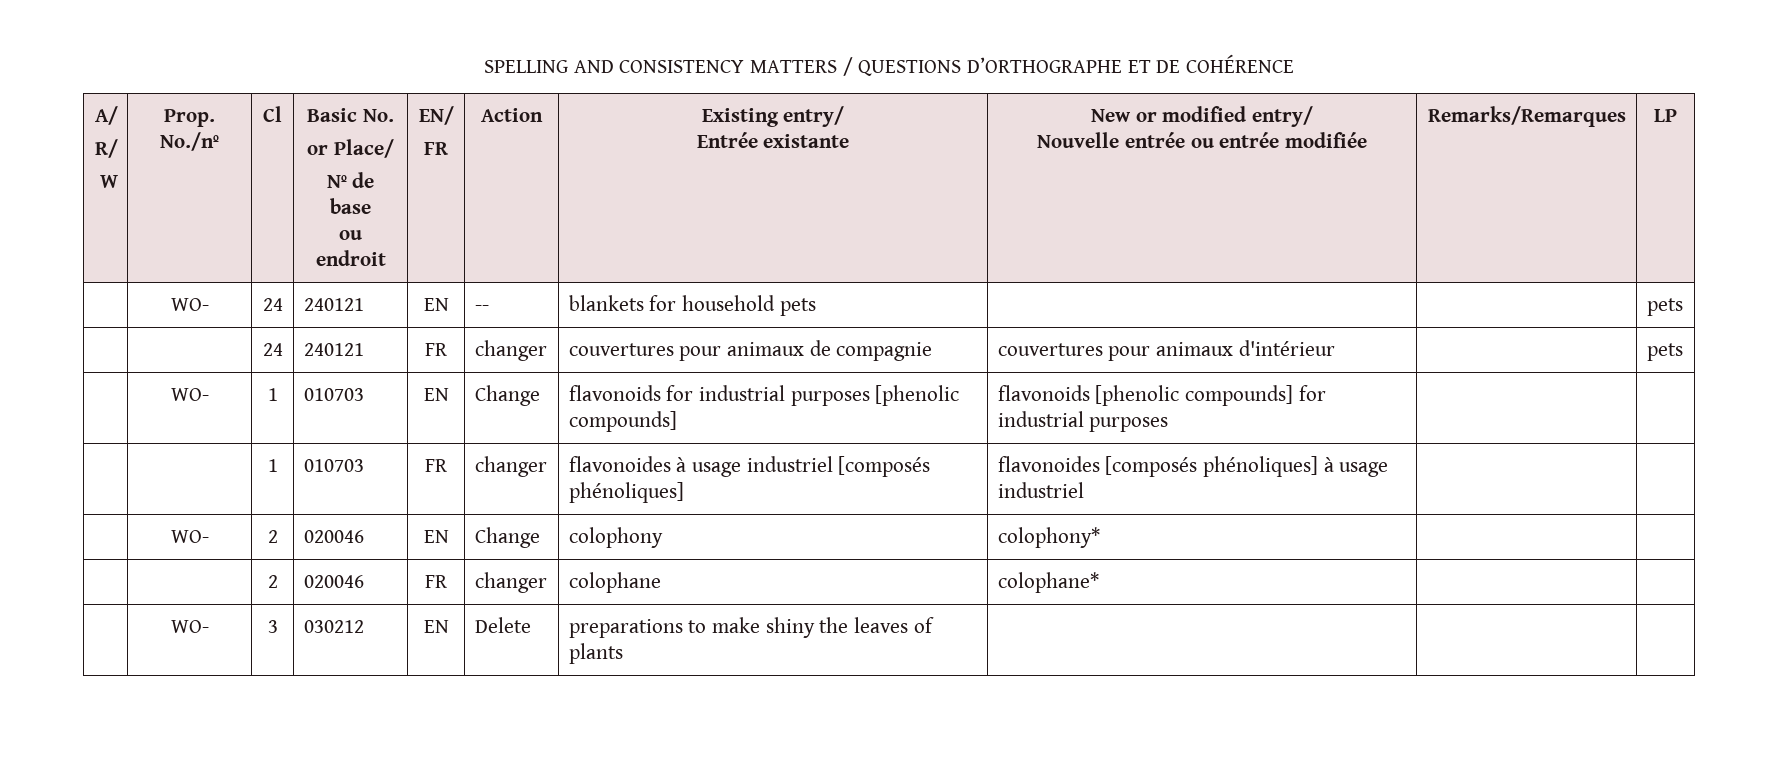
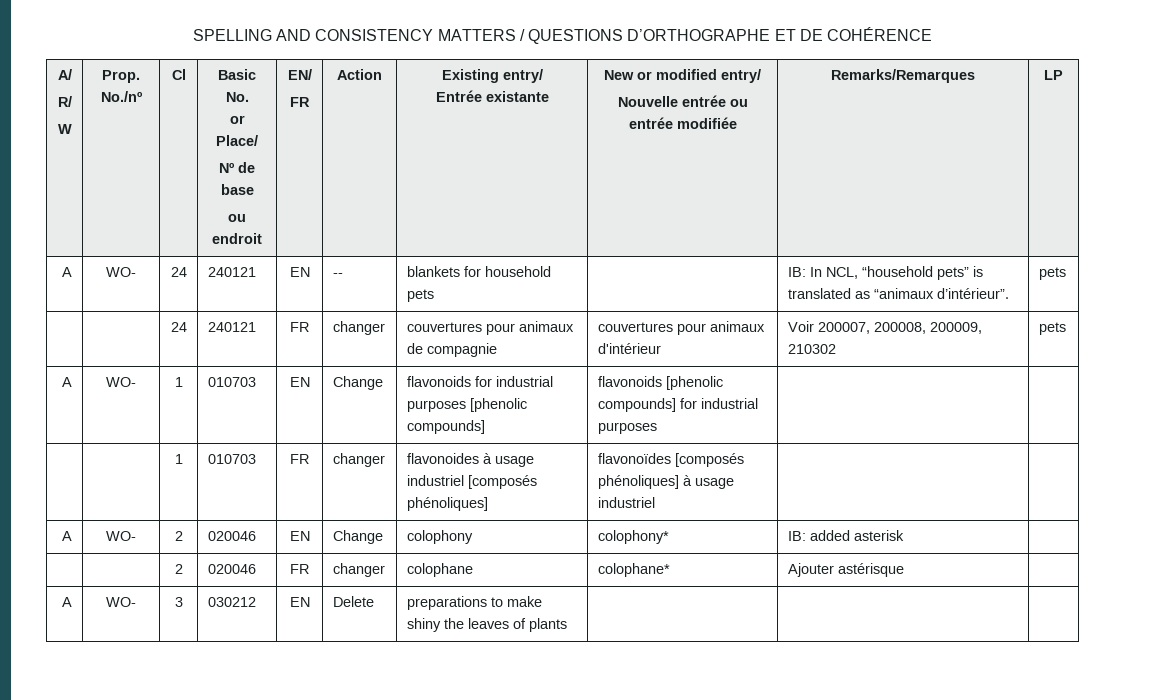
- | WO- | 24 | 240121 | EN | -- | blankets for household pets | | | pets
+ A | WO- | 24 | 240121 | EN | -- | blankets for household pets | | IB: In NCL, “household pets” is translated as “animaux d’intérieur”. | pets
- | | 24 | 240121 | FR | changer | couvertures pour animaux de compagnie | couvertures pour animaux d'intérieur | | pets
- | WO- | 1 | 010703 | EN | Change | flavonoids for industrial purposes [phenolic compounds] | flavonoids [phenolic compounds] for industrial purposes | |
+ | | 24 | 240121 | FR | changer | couvertures pour animaux de compagnie | couvertures pour animaux d'intérieur | Voir 200007, 200008, 200009, 210302 | pets
+ A | WO- | 1 | 010703 | EN | Change | flavonoids for industrial purposes [phenolic compounds] | flavonoids [phenolic compounds] for industrial purposes | |
- | | 1 | 010703 | FR | changer | flavonoides à usage industriel [composés phénoliques] | flavonoides [composés phénoliques] à usage industriel | |
+ | | 1 | 010703 | FR | changer | flavonoides à usage industriel [composés phénoliques] | flavonoïdes [composés phénoliques] à usage industriel | |
- | WO- | 2 | 020046 | EN | Change | colophony | colophony* | |
+ A | WO- | 2 | 020046 | EN | Change | colophony | colophony* | IB: added asterisk |
- | | 2 | 020046 | FR | changer | colophane | colophane* | |
- | WO- | 3 | 030212 | EN | Delete | preparations to make shiny the leaves of plants | | |
+ | | 2 | 020046 | FR | changer | colophane | colophane* | Ajouter astérisque |
+ A | WO- | 3 | 030212 | EN | Delete | preparations to make shiny the leaves of plants | | |

